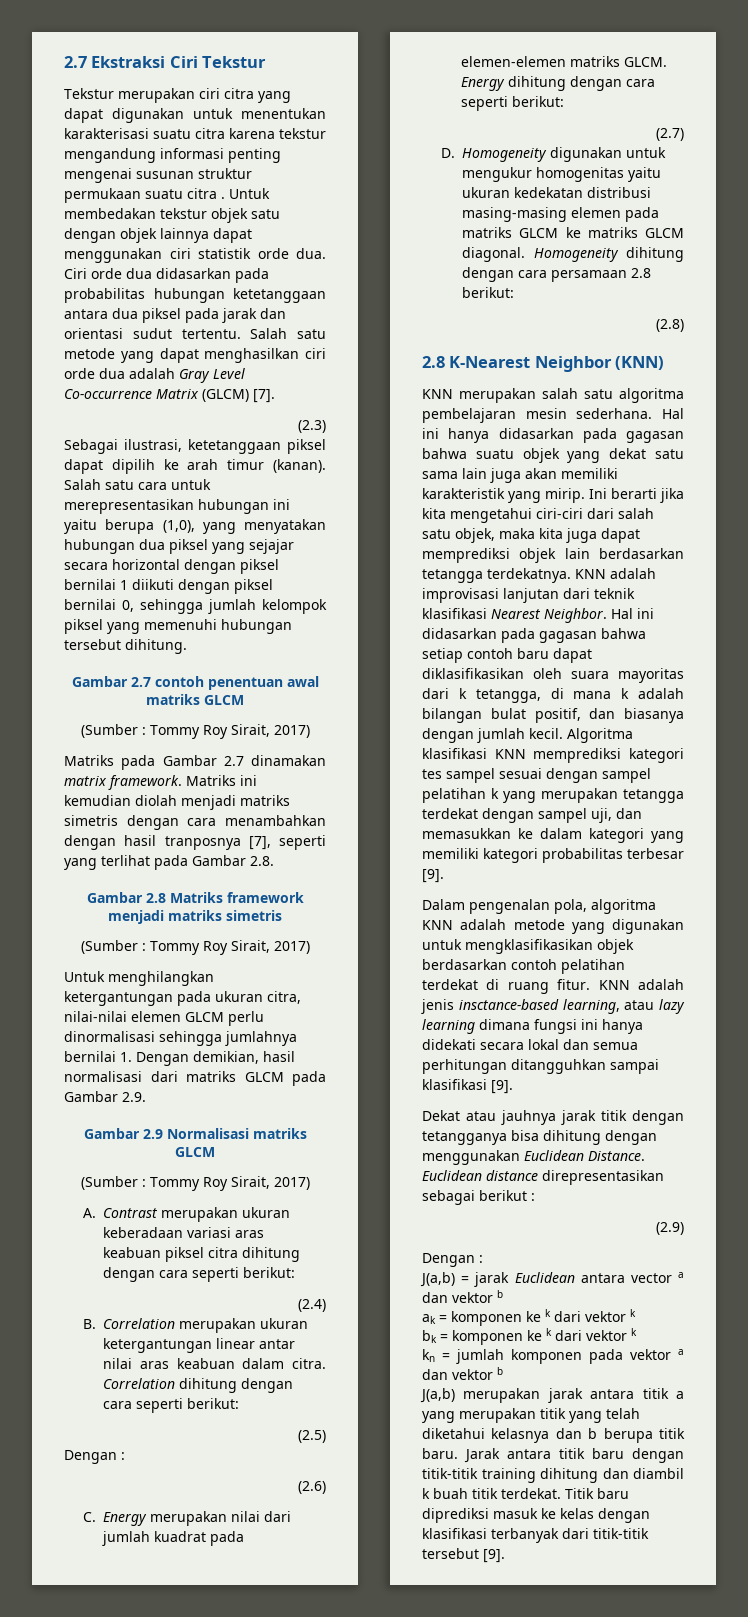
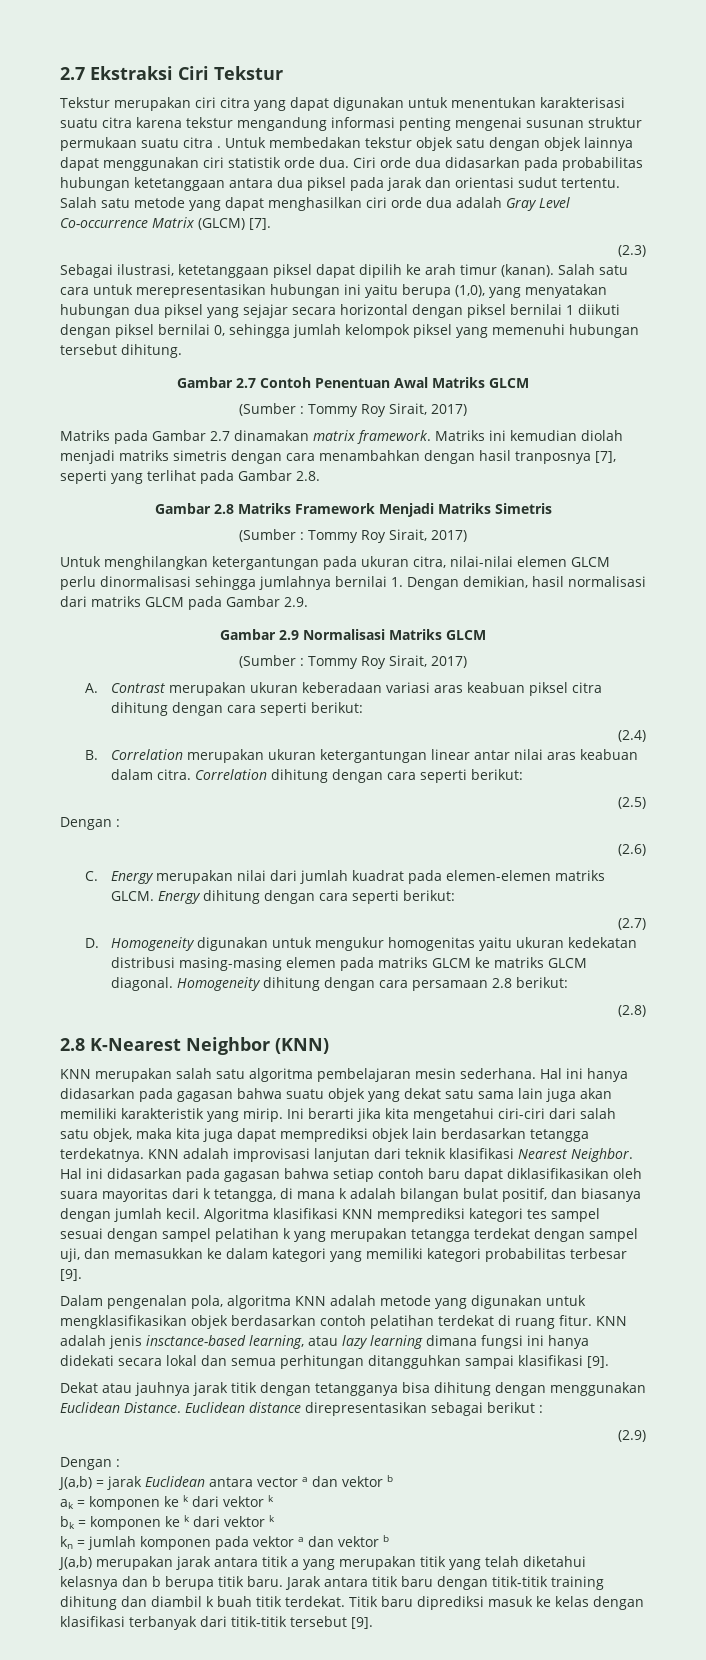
- Gambar 2.7 contoh penentuan awal matriks GLCM
+ Gambar 2.7 Contoh Penentuan Awal Matriks GLCM
- Gambar 2.8 Matriks framework menjadi matriks simetris
+ Gambar 2.8 Matriks Framework Menjadi Matriks Simetris
- Gambar 2.9 Normalisasi matriks GLCM
+ Gambar 2.9 Normalisasi Matriks GLCM

